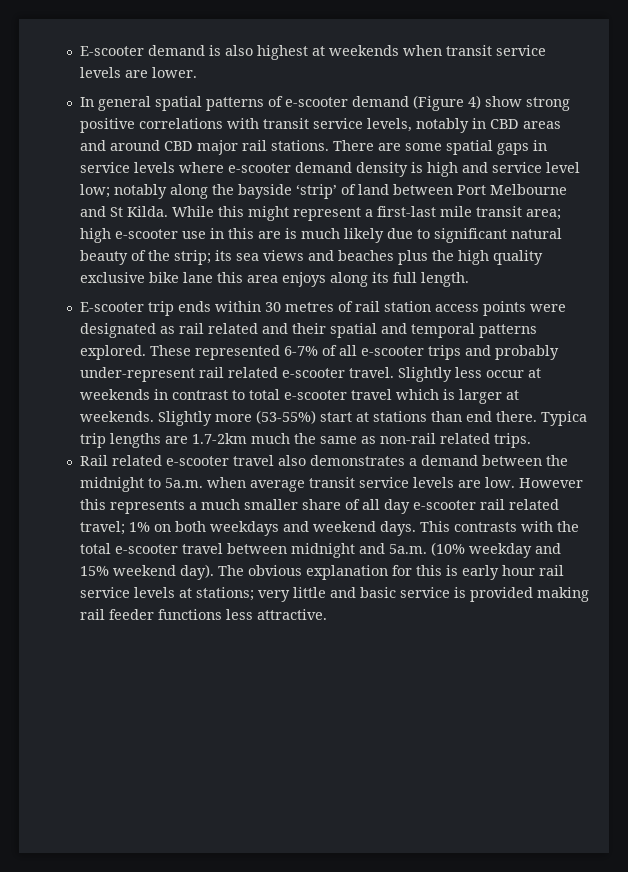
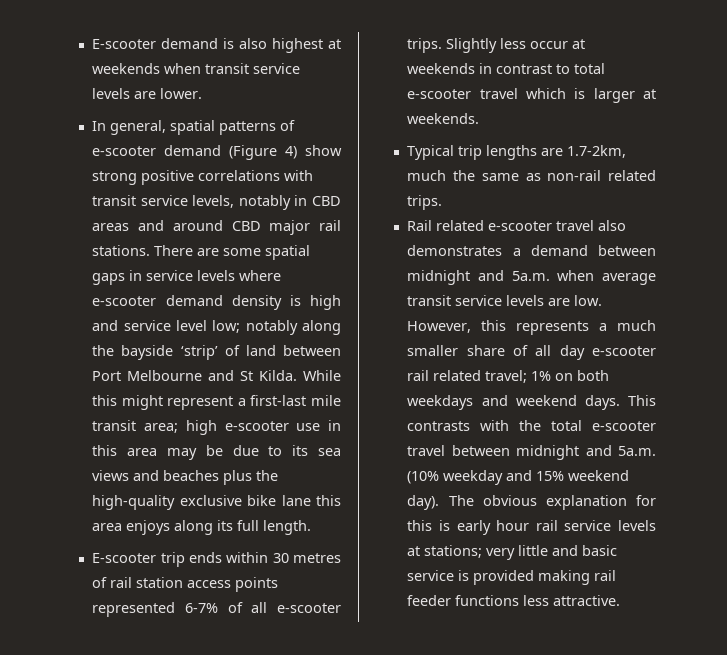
- In general spatial patterns of e-scooter demand (Figure 4) show strong positive correlations with transit service levels, notably in CBD areas and around CBD major rail stations.
+ In general, spatial patterns of e-scooter demand (Figure 4) show strong positive correlations with transit service levels, notably in CBD areas and around CBD major rail stations.
- While this might represent a first-last mile transit area; high e-scooter use in this are is much likely due to significant natural beauty of the strip; its sea views and beaches plus the high quality exclusive bike lane this area enjoys along its full length.
+ While this might represent a first-last mile transit area; high e-scooter use in this area may be due to its sea views and beaches plus the high-quality exclusive bike lane this area enjoys along its full length.
- E-scooter trip ends within 30 metres of rail station access points were designated as rail related and their spatial and temporal patterns explored. These represented 6-7% of all e-scooter trips and probably under-represent rail related e-scooter travel.
+ E-scooter trip ends within 30 metres of rail station access points represented 6-7% of all e-scooter trips.
- Slightly less occur at weekends in contrast to total e-scooter travel which is larger at weekends. Slightly more (53-55%) start at stations than end there. Typica trip lengths are 1.7-2km much the same as non-rail related trips.
+ Slightly less occur at weekends in contrast to total e-scooter travel which is larger at weekends.
+ Typical trip lengths are 1.7-2km, much the same as non-rail related trips.
- Rail related e-scooter travel also demonstrates a demand between the midnight to 5a.m. when average transit service levels are low.
+ Rail related e-scooter travel also demonstrates a demand between midnight and 5a.m. when average transit service levels are low.
- However this represents a much smaller share of all day e-scooter rail related travel; 1% on both weekdays and weekend days.
+ However, this represents a much smaller share of all day e-scooter rail related travel; 1% on both weekdays and weekend days.

